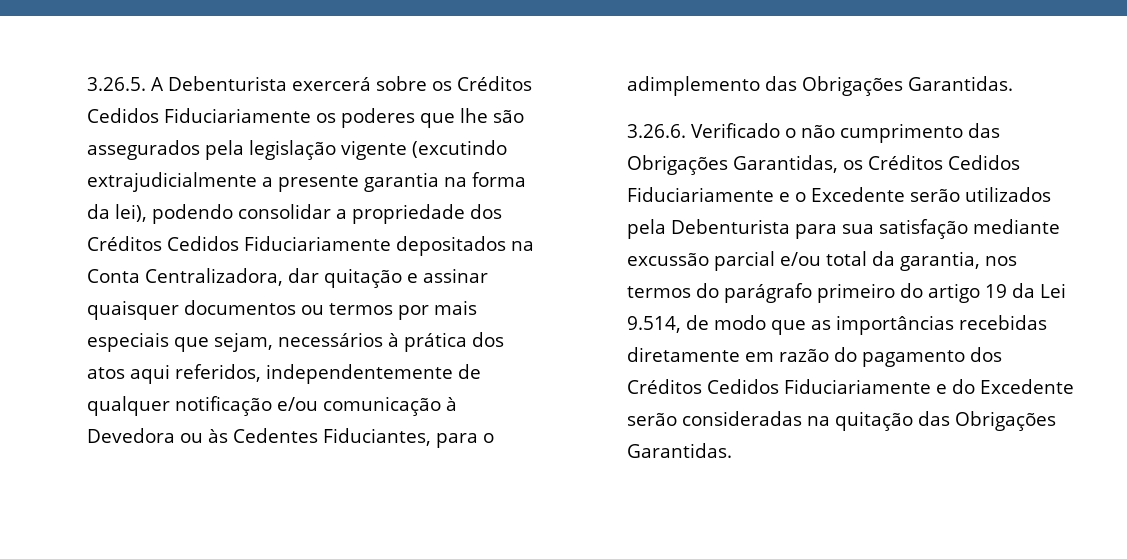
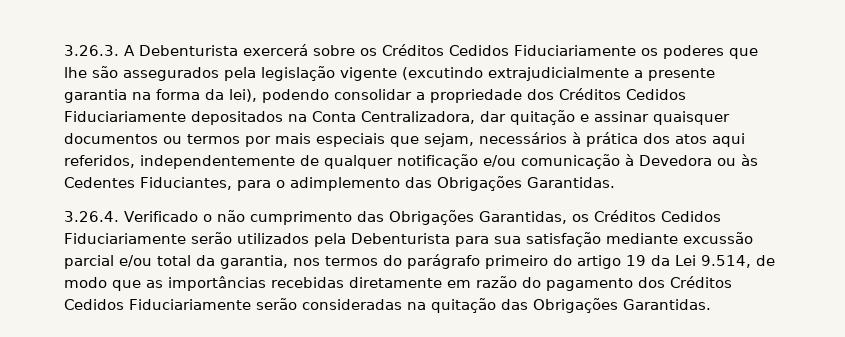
- 3.26.5. A Debenturista exercerá sobre os Créditos Cedidos Fiduciariamente os poderes que lhe são assegurados pela legislação vigente (excutindo extrajudicialmente a presente garantia na forma da lei), podendo consolidar a propriedade dos Créditos Cedidos Fiduciariamente depositados na Conta Centralizadora, dar quitação e assinar quaisquer documentos ou termos por mais especiais que sejam, necessários à prática dos atos aqui referidos, independentemente de qualquer notificação e/ou comunicação à Devedora ou às Cedentes Fiduciantes, para o adimplemento das Obrigações Garantidas.
+ 3.26.3. A Debenturista exercerá sobre os Créditos Cedidos Fiduciariamente os poderes que lhe são assegurados pela legislação vigente (excutindo extrajudicialmente a presente garantia na forma da lei), podendo consolidar a propriedade dos Créditos Cedidos Fiduciariamente depositados na Conta Centralizadora, dar quitação e assinar quaisquer documentos ou termos por mais especiais que sejam, necessários à prática dos atos aqui referidos, independentemente de qualquer notificação e/ou comunicação à Devedora ou às Cedentes Fiduciantes, para o adimplemento das Obrigações Garantidas.
- 3.26.6. Verificado o não cumprimento das Obrigações Garantidas, os Créditos Cedidos Fiduciariamente e o Excedente serão utilizados pela Debenturista para sua satisfação mediante excussão parcial e/ou total da garantia, nos termos do parágrafo primeiro do artigo 19 da Lei 9.514, de modo que as importâncias recebidas diretamente em razão do pagamento dos Créditos Cedidos Fiduciariamente e do Excedente serão consideradas na quitação das Obrigações Garantidas.
+ 3.26.4. Verificado o não cumprimento das Obrigações Garantidas, os Créditos Cedidos Fiduciariamente serão utilizados pela Debenturista para sua satisfação mediante excussão parcial e/ou total da garantia, nos termos do parágrafo primeiro do artigo 19 da Lei 9.514, de modo que as importâncias recebidas diretamente em razão do pagamento dos Créditos Cedidos Fiduciariamente serão consideradas na quitação das Obrigações Garantidas.

